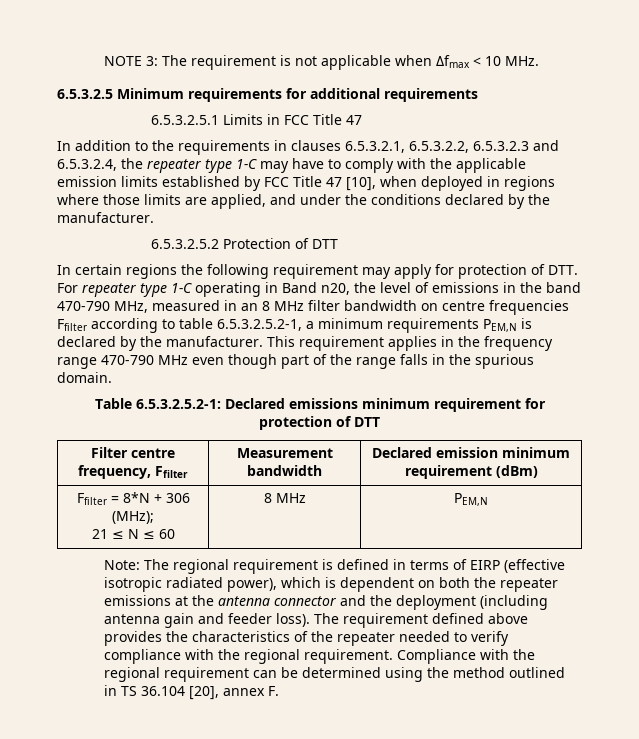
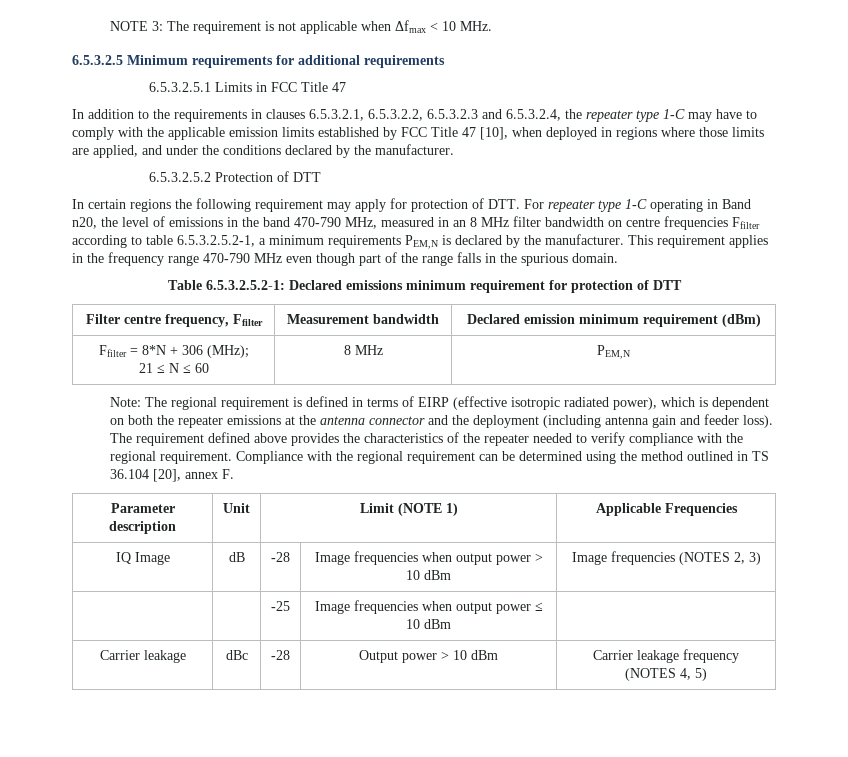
+ Parameter description | Unit | Limit (NOTE 1) | Applicable Frequencies
+ IQ Image | dB | -28 | Image frequencies when output power > 10 dBm | Image frequencies (NOTES 2, 3)
+ | | -25 | Image frequencies when output power ≤ 10 dBm |
+ Carrier leakage | dBc | -28 | Output power > 10 dBm | Carrier leakage frequency (NOTES 4, 5)

